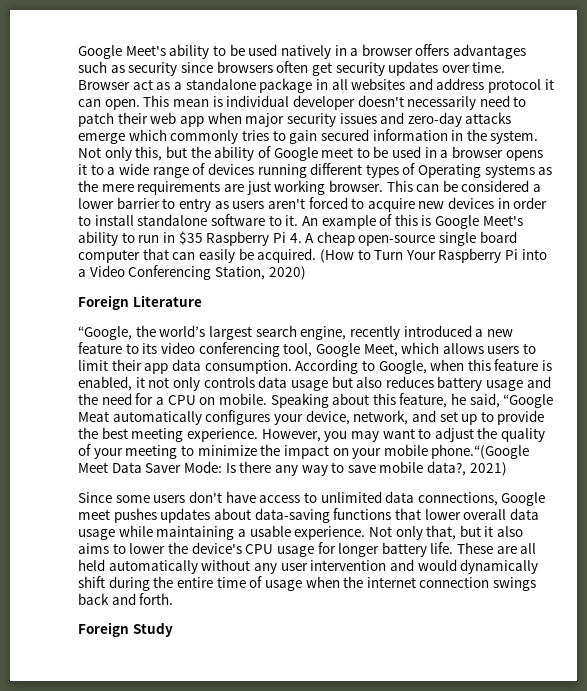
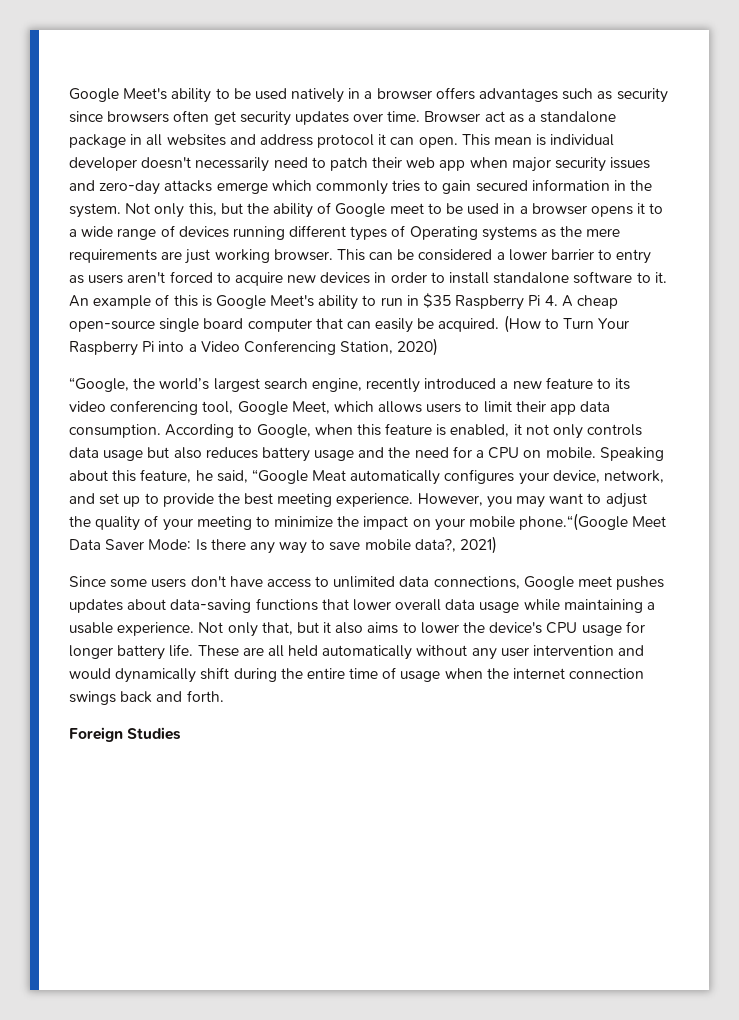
- Foreign Literature
- Foreign Study
+ Foreign Studies

